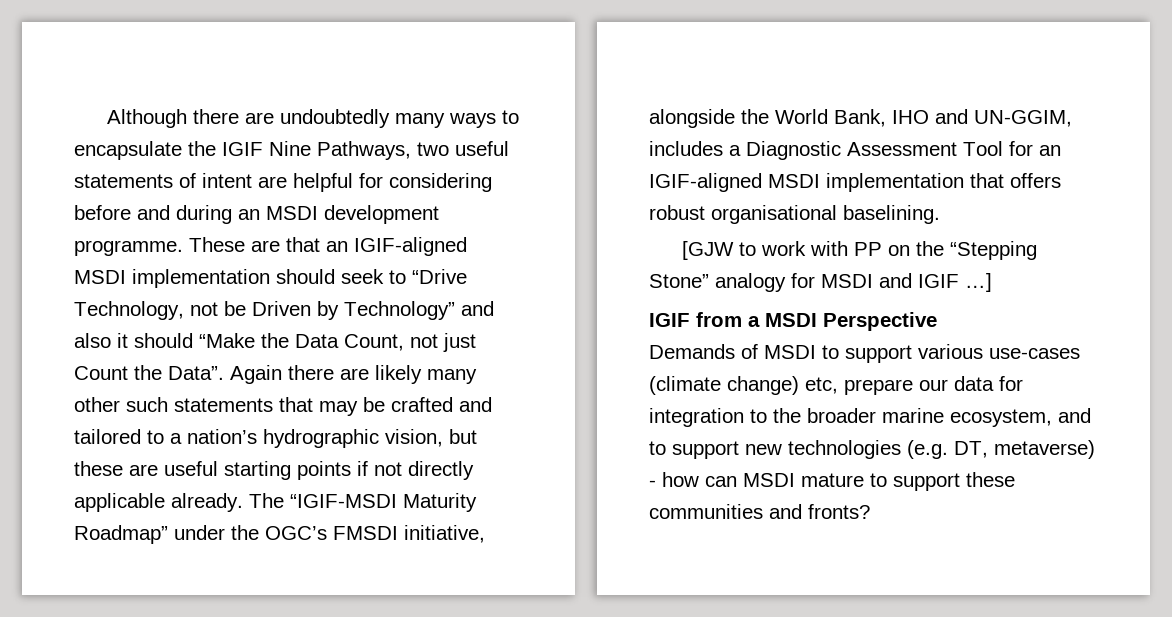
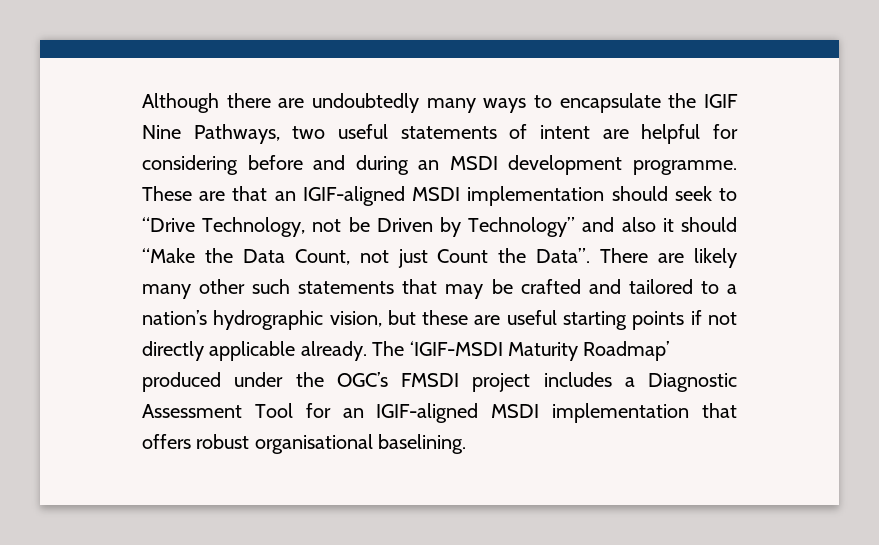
- Again there are likely many other such statements that may be crafted and tailored to a nation’s hydrographic vision, but these are useful starting points if not directly applicable already.
+ There are likely many other such statements that may be crafted and tailored to a nation’s hydrographic vision, but these are useful starting points if not directly applicable already.
- The “IGIF-MSDI Maturity Roadmap” under the OGC’s FMSDI initiative, alongside the World Bank, IHO and UN-GGIM, includes a Diagnostic Assessment Tool for an IGIF-aligned MSDI implementation that offers robust organisational baselining.
+ The ‘IGIF-MSDI Maturity Roadmap’ produced under the OGC’s FMSDI project includes a Diagnostic Assessment Tool for an IGIF-aligned MSDI implementation that offers robust organisational baselining.
- [GJW to work with PP on the “Stepping Stone” analogy for MSDI and IGIF …]
- IGIF from a MSDI Perspective
- Demands of MSDI to support various use-cases (climate change) etc, prepare our data for integration to the broader marine ecosystem, and to support new technologies (e.g. DT, metaverse) - how can MSDI mature to support these communities and fronts?

